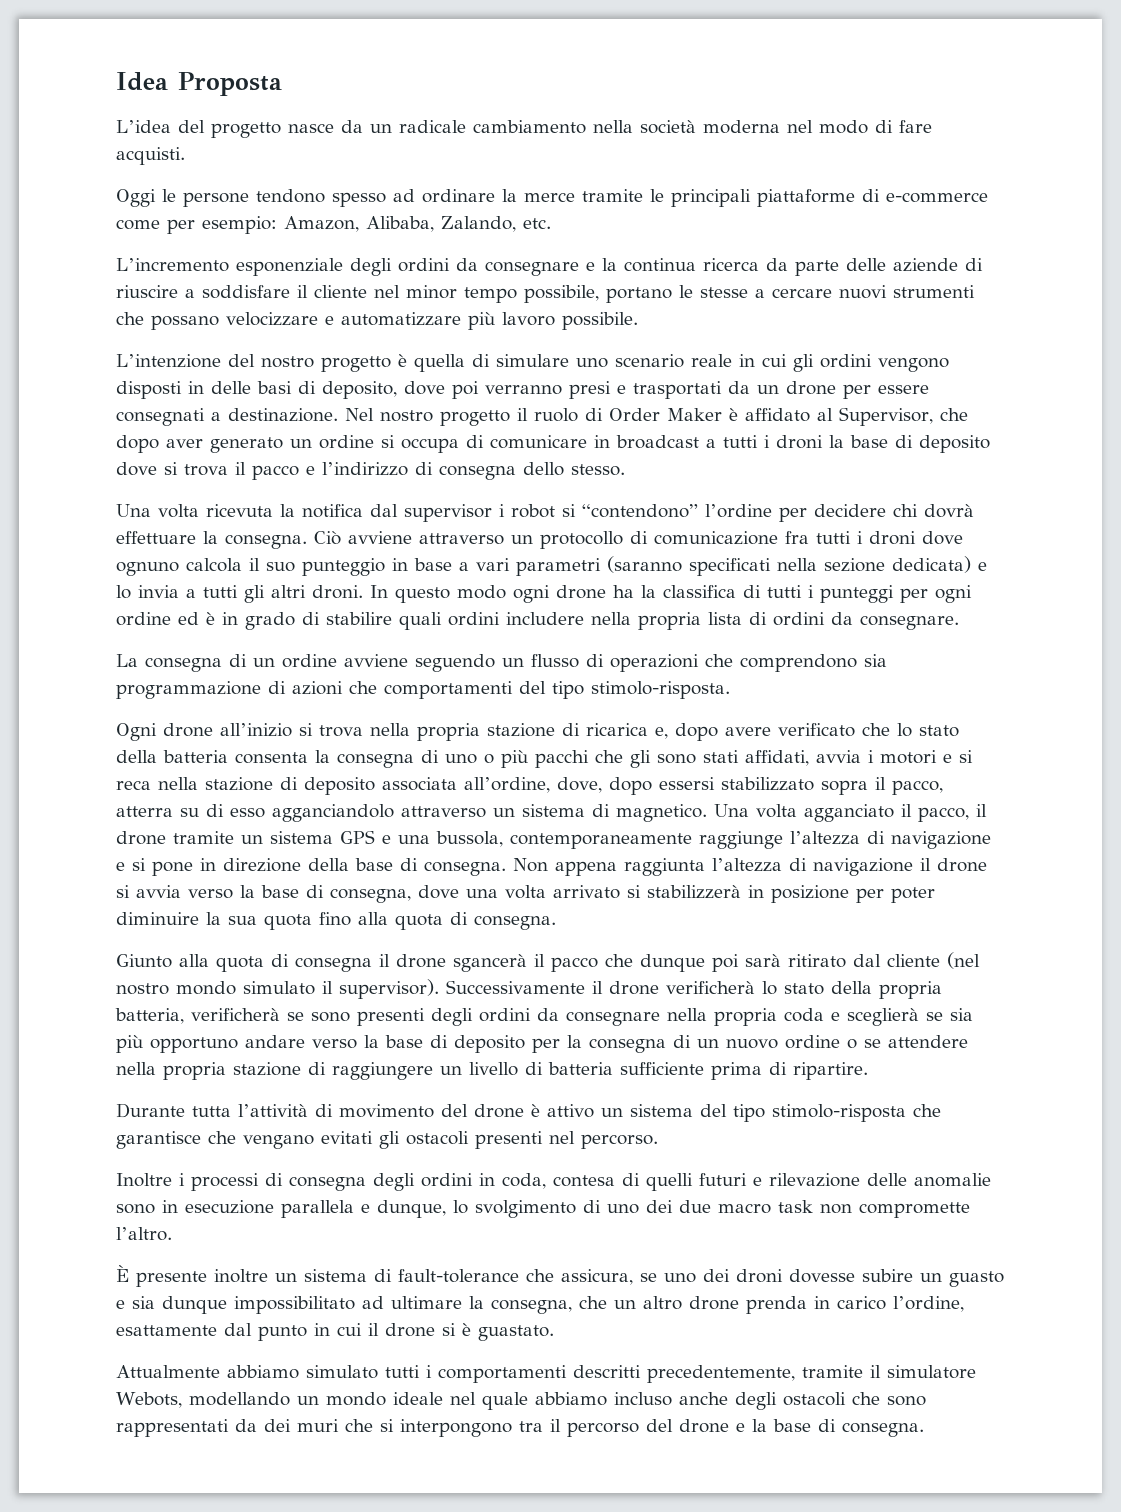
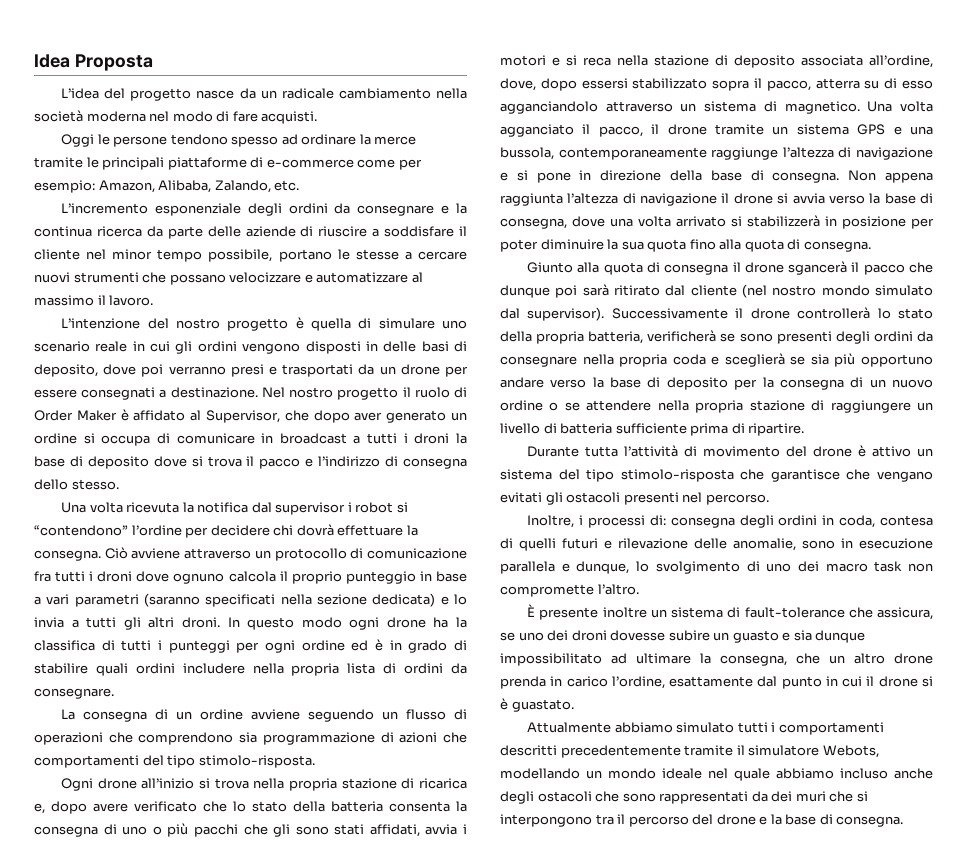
- L’incremento esponenziale degli ordini da consegnare e la continua ricerca da parte delle aziende di riuscire a soddisfare il cliente nel minor tempo possibile, portano le stesse a cercare nuovi strumenti che possano velocizzare e automatizzare più lavoro possibile.
+ L’incremento esponenziale degli ordini da consegnare e la continua ricerca da parte delle aziende di riuscire a soddisfare il cliente nel minor tempo possibile, portano le stesse a cercare nuovi strumenti che possano velocizzare e automatizzare al massimo il lavoro.
- Ciò avviene attraverso un protocollo di comunicazione fra tutti i droni dove ognuno calcola il suo punteggio in base a vari parametri (saranno specificati nella sezione dedicata) e lo invia a tutti gli altri droni.
+ Ciò avviene attraverso un protocollo di comunicazione fra tutti i droni dove ognuno calcola il proprio punteggio in base a vari parametri (saranno specificati nella sezione dedicata) e lo invia a tutti gli altri droni.
- Giunto alla quota di consegna il drone sgancerà il pacco che dunque poi sarà ritirato dal cliente (nel nostro mondo simulato il supervisor).
+ Giunto alla quota di consegna il drone sgancerà il pacco che dunque poi sarà ritirato dal cliente (nel nostro mondo simulato dal supervisor).
- Successivamente il drone verificherà lo stato della propria batteria, verificherà se sono presenti degli ordini da consegnare nella propria coda e sceglierà se sia più opportuno andare verso la base di deposito per la consegna di un nuovo ordine o se attendere nella propria stazione di raggiungere un livello di batteria sufficiente prima di ripartire.
+ Successivamente il drone controllerà lo stato della propria batteria, verificherà se sono presenti degli ordini da consegnare nella propria coda e sceglierà se sia più opportuno andare verso la base di deposito per la consegna di un nuovo ordine o se attendere nella propria stazione di raggiungere un livello di batteria sufficiente prima di ripartire.
- Inoltre i processi di consegna degli ordini in coda, contesa di quelli futuri e rilevazione delle anomalie sono in esecuzione parallela e dunque, lo svolgimento di uno dei due macro task non compromette l’altro.
+ Inoltre, i processi di: consegna degli ordini in coda, contesa di quelli futuri e rilevazione delle anomalie, sono in esecuzione parallela e dunque, lo svolgimento di uno dei macro task non compromette l’altro.
- Attualmente abbiamo simulato tutti i comportamenti descritti precedentemente, tramite il simulatore Webots, modellando un mondo ideale nel quale abbiamo incluso anche degli ostacoli che sono rappresentati da dei muri che si interpongono tra il percorso del drone e la base di consegna.
+ Attualmente abbiamo simulato tutti i comportamenti descritti precedentemente tramite il simulatore Webots, modellando un mondo ideale nel quale abbiamo incluso anche degli ostacoli che sono rappresentati da dei muri che si interpongono tra il percorso del drone e la base di consegna.

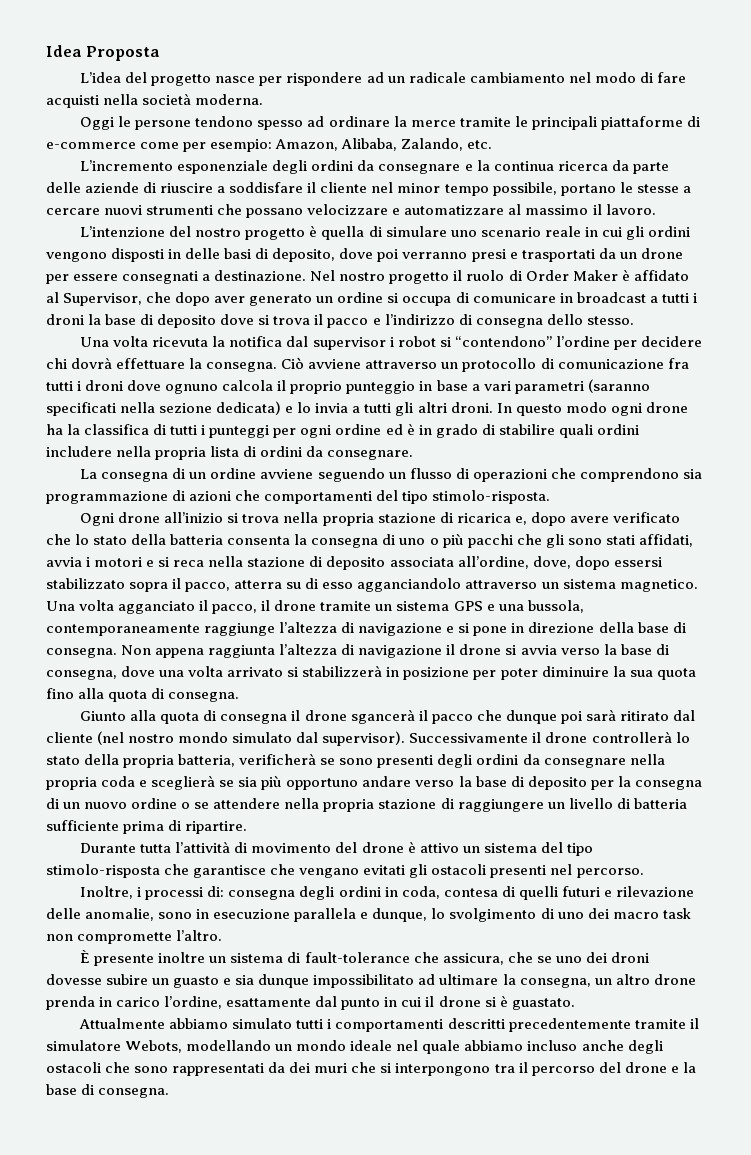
- L’idea del progetto nasce da un radicale cambiamento nella società moderna nel modo di fare acquisti.
+ L’idea del progetto nasce per rispondere ad un radicale cambiamento nel modo di fare acquisti nella società moderna.
- Ogni drone all’inizio si trova nella propria stazione di ricarica e, dopo avere verificato che lo stato della batteria consenta la consegna di uno o più pacchi che gli sono stati affidati, avvia i motori e si reca nella stazione di deposito associata all’ordine, dove, dopo essersi stabilizzato sopra il pacco, atterra su di esso agganciandolo attraverso un sistema di magnetico.
+ Ogni drone all’inizio si trova nella propria stazione di ricarica e, dopo avere verificato che lo stato della batteria consenta la consegna di uno o più pacchi che gli sono stati affidati, avvia i motori e si reca nella stazione di deposito associata all’ordine, dove, dopo essersi stabilizzato sopra il pacco, atterra su di esso agganciandolo attraverso un sistema magnetico.
- È presente inoltre un sistema di fault-tolerance che assicura, se uno dei droni dovesse subire un guasto e sia dunque impossibilitato ad ultimare la consegna, che un altro drone prenda in carico l’ordine, esattamente dal punto in cui il drone si è guastato.
+ È presente inoltre un sistema di fault-tolerance che assicura, che se uno dei droni dovesse subire un guasto e sia dunque impossibilitato ad ultimare la consegna, un altro drone prenda in carico l’ordine, esattamente dal punto in cui il drone si è guastato.

